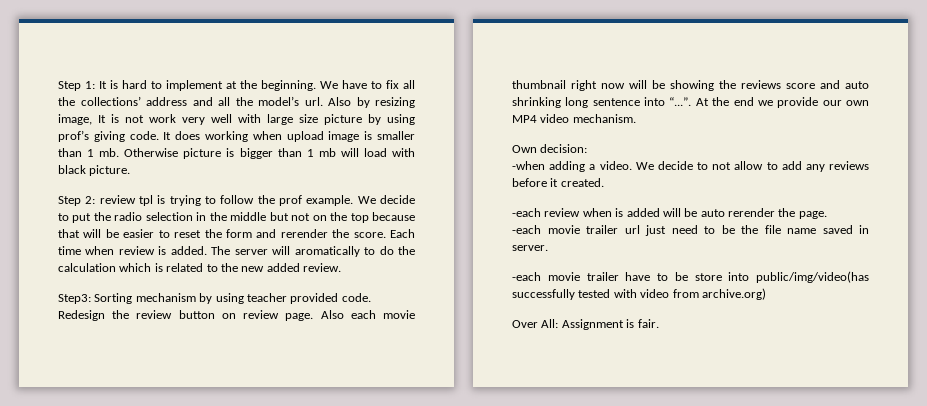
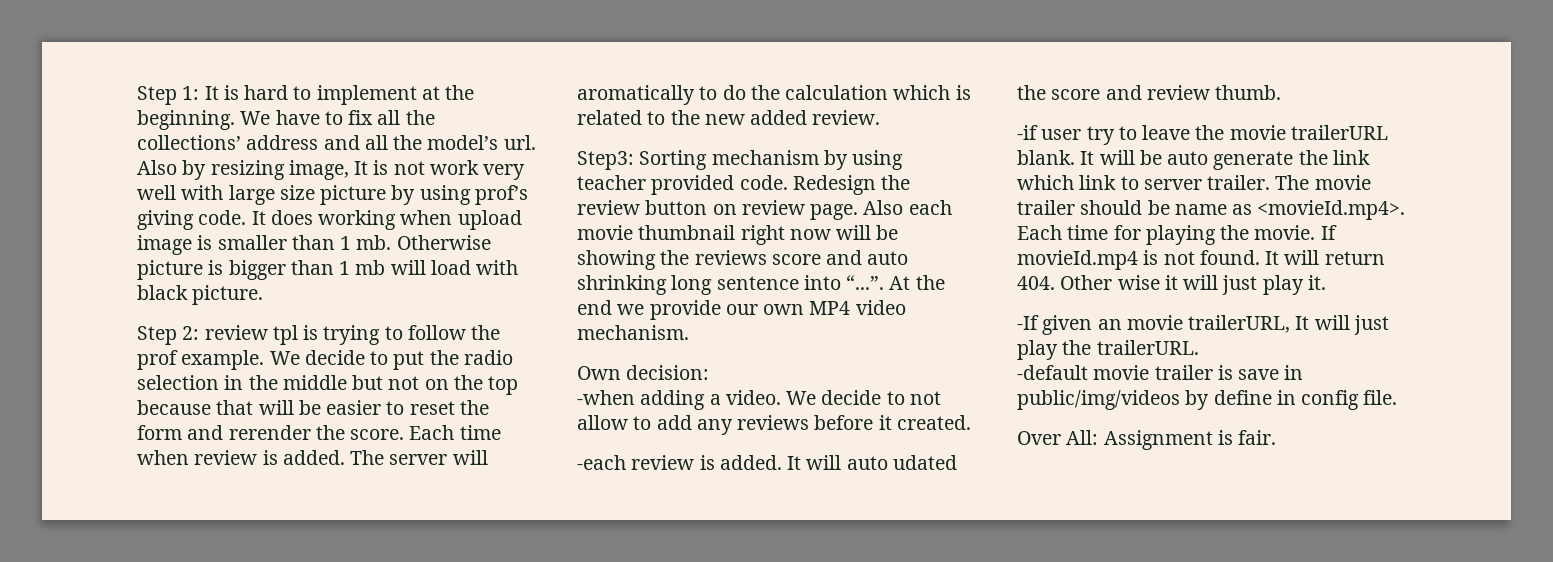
- -each review when is added will be auto rerender the page.
- -each movie trailer url just need to be the file name saved in server.
- -each movie trailer have to be store into public/img/video(has successfully tested with video from archive.org)
+ -each review is added. It will auto udated the score and review thumb.
+ -if user try to leave the movie trailerURL blank. It will be auto generate the link which link to server trailer. The movie trailer should be name as <movieId.mp4>. Each time for playing the movie. If movieId.mp4 is not found. It will return 404. Other wise it will just play it.
+ -If given an movie trailerURL, It will just play the trailerURL.
+ -default movie trailer is save in public/img/videos by define in config file.

